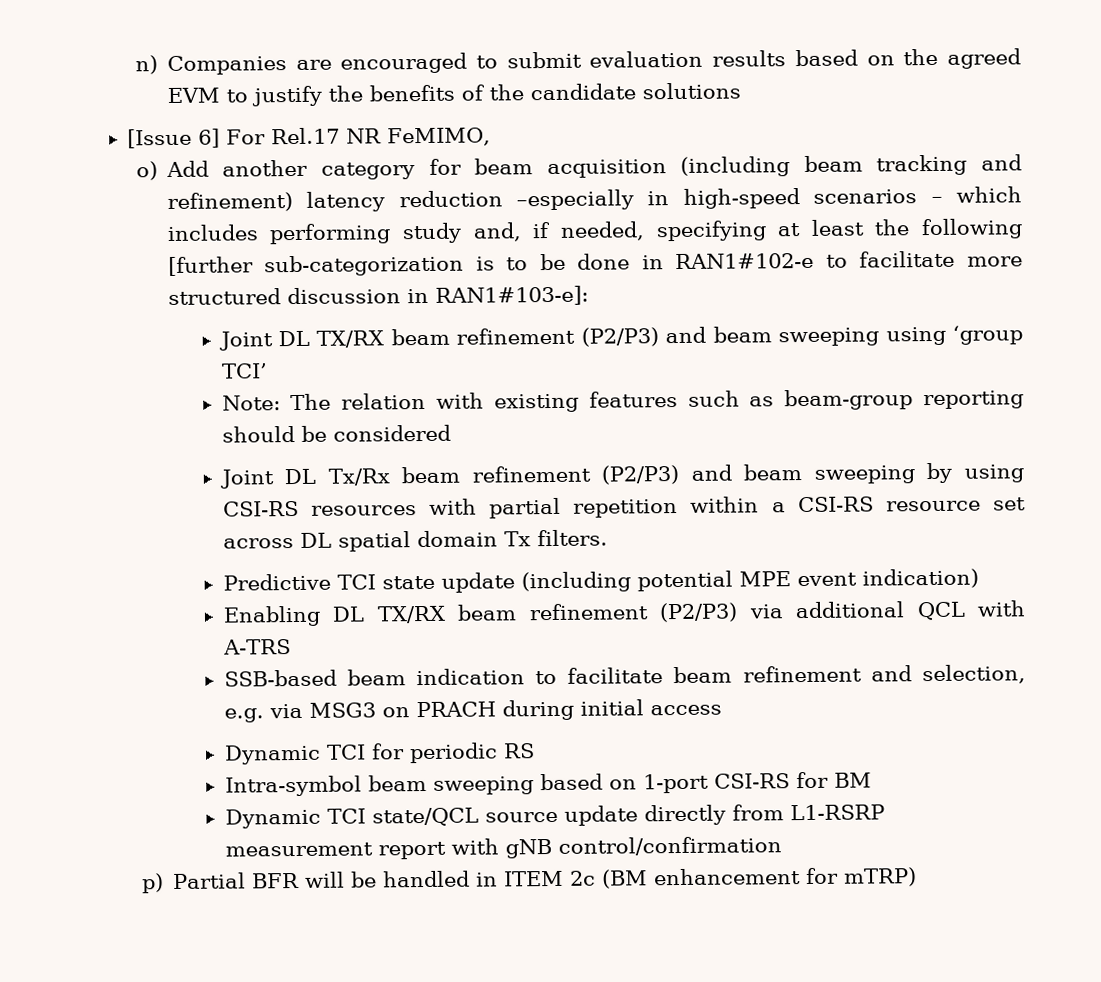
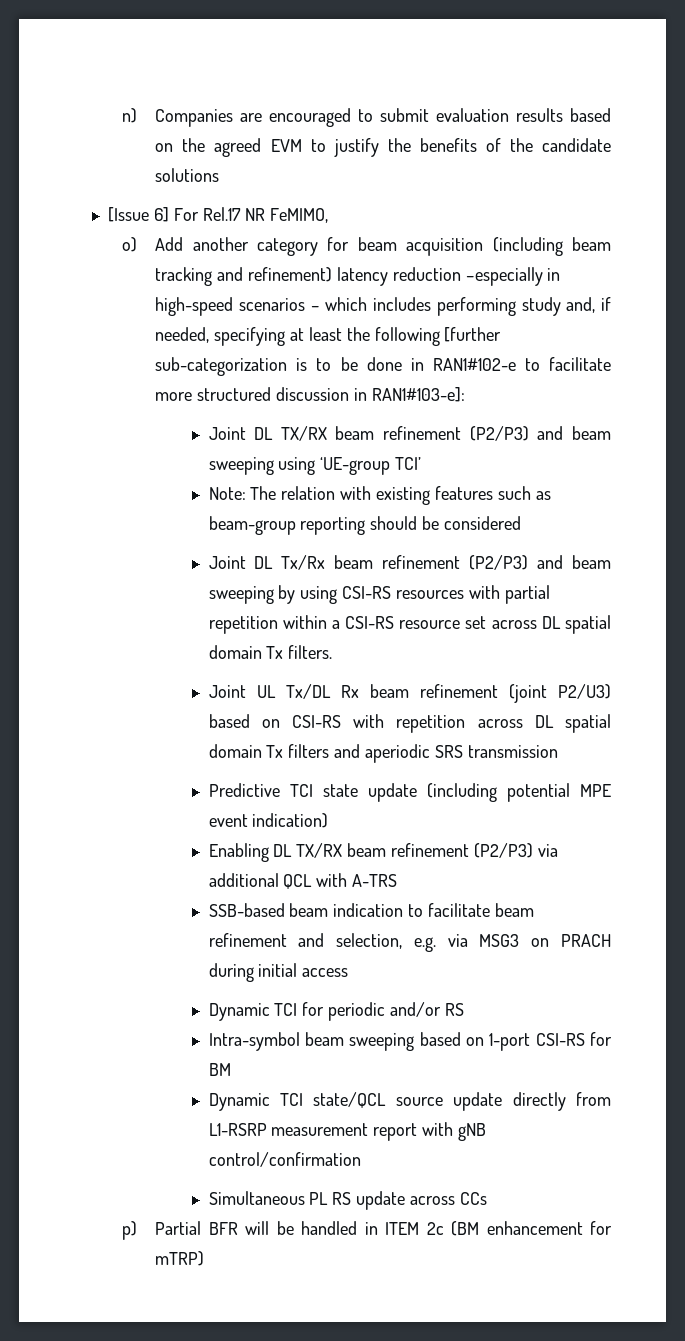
- Joint DL TX/RX beam refinement (P2/P3) and beam sweeping using ‘group TCI’
+ Joint DL TX/RX beam refinement (P2/P3) and beam sweeping using ‘UE-group TCI’
+ Joint UL Tx/DL Rx beam refinement (joint P2/U3) based on CSI-RS with repetition across DL spatial domain Tx filters and aperiodic SRS transmission
- Dynamic TCI for periodic RS
+ Dynamic TCI for periodic and/or RS
+ Simultaneous PL RS update across CCs

